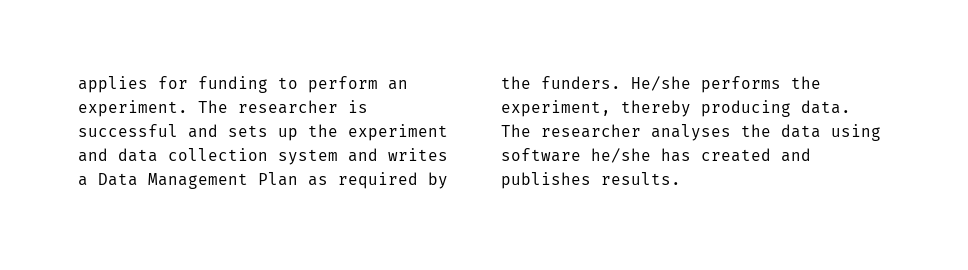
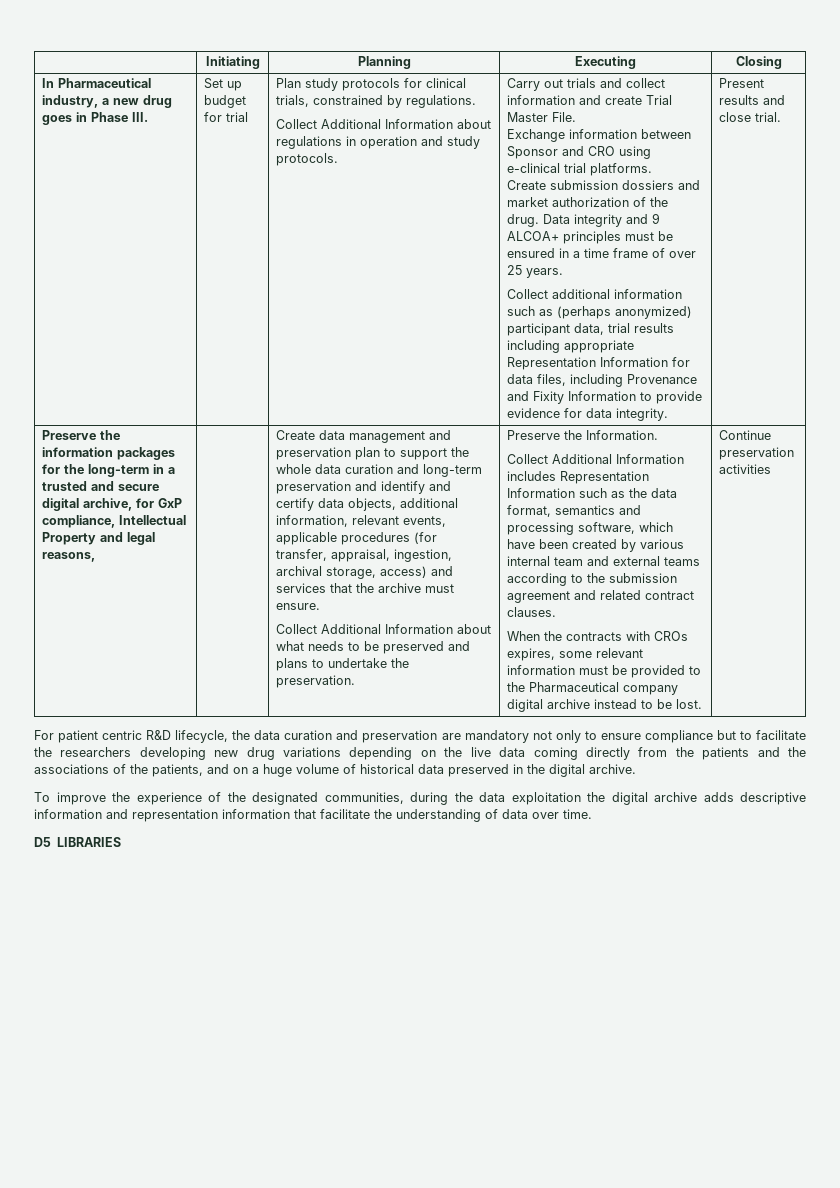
- applies for funding to perform an experiment. The researcher is successful and sets up the experiment and data collection system and writes a Data Management Plan as required by the funders. He/she performs the experiment, thereby producing data. The researcher analyses the data using software he/she has created and publishes results.
+ | Initiating | Planning | Executing | Closing
+ In Pharmaceutical industry, a new drug goes in Phase III. | Set up budget for trial | Plan study protocols for clinical trials, constrained by regulations.
+ Collect Additional Information about regulations in operation and study protocols. | Carry out trials and collect information and create Trial Master File.
+ Exchange information between Sponsor and CRO using e-clinical trial platforms.
+ Create submission dossiers and market authorization of the drug. Data integrity and 9 ALCOA+ principles must be ensured in a time frame of over 25 years.
+ Collect additional information such as (perhaps anonymized) participant data, trial results including appropriate Representation Information for data files, including Provenance and Fixity Information to provide evidence for data integrity. | Present results and close trial.
+ Preserve the information packages for the long-term in a trusted and secure digital archive, for GxP compliance, Intellectual Property and legal reasons, | | Create data management and preservation plan to support the whole data curation and long-term preservation and identify and certify data objects, additional information, relevant events, applicable procedures (for transfer, appraisal, ingestion, archival storage, access) and services that the archive must ensure.
+ Collect Additional Information about what needs to be preserved and plans to undertake the preservation. | Preserve the Information.
+ Collect Additional Information includes Representation Information such as the data format, semantics and processing software, which have been created by various internal team and external teams according to the submission agreement and related contract clauses.
+ When the contracts with CROs expires, some relevant information must be provided to the Pharmaceutical company digital archive instead to be lost. | Continue preservation activities
+ For patient centric R&D lifecycle, the data curation and preservation are mandatory not only to ensure compliance but to facilitate the researchers developing new drug variations depending on the live data coming directly from the patients and the associations of the patients, and on a huge volume of historical data preserved in the digital archive.
+ To improve the experience of the designated communities, during the data exploitation the digital archive adds descriptive information and representation information that facilitate the understanding of data over time.
+ D5 LIBRARIES

